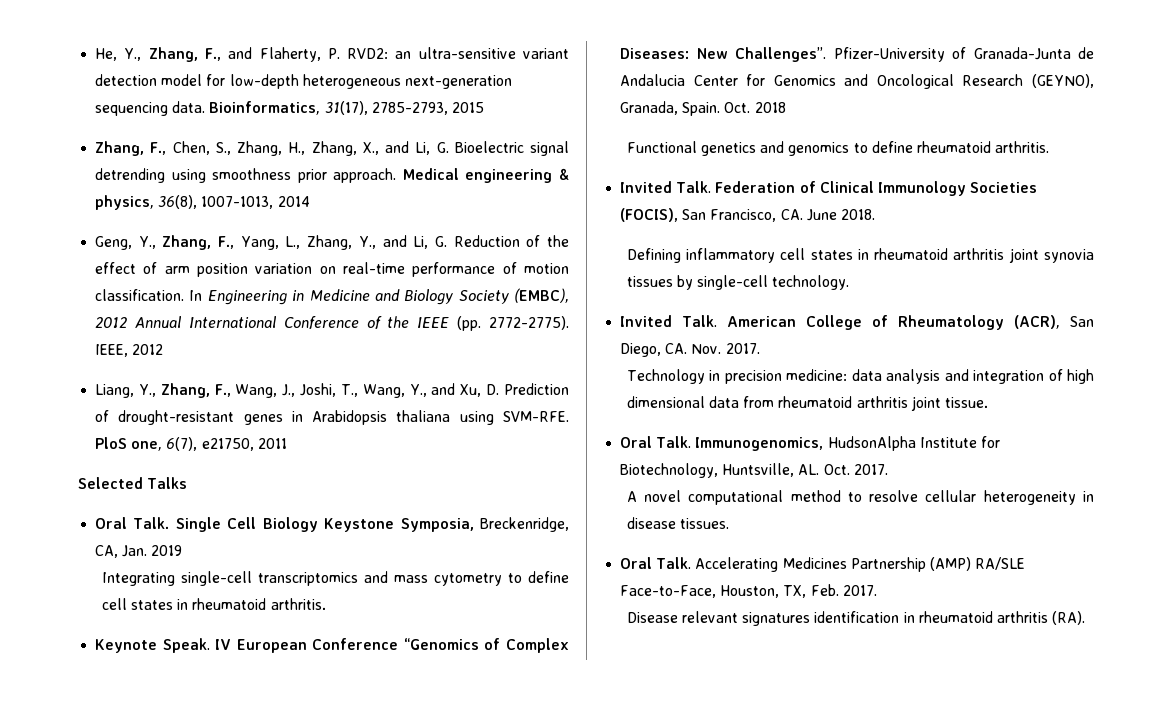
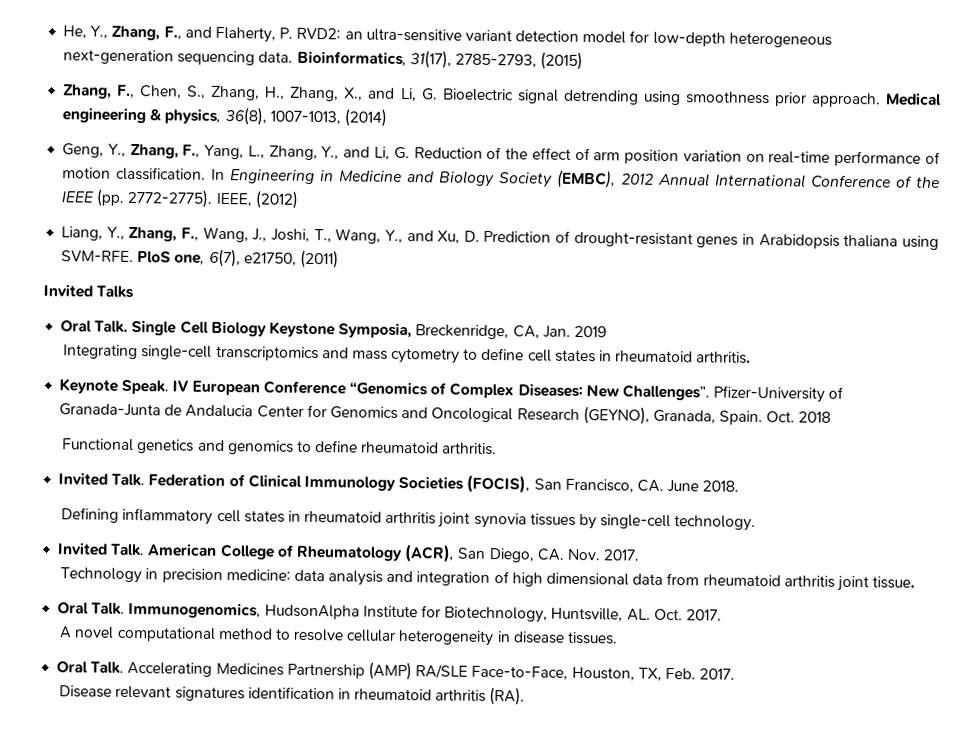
- Bioinformatics, 31(17), 2785-2793, 2015
+ Bioinformatics, 31(17), 2785-2793, (2015)
- Medical engineering & physics, 36(8), 1007-1013, 2014
+ Medical engineering & physics, 36(8), 1007-1013, (2014)
- IEEE, 2012
+ IEEE, (2012)
- PloS one, 6(7), e21750, 2011
- Selected Talks
+ PloS one, 6(7), e21750, (2011)
+ Invited Talks

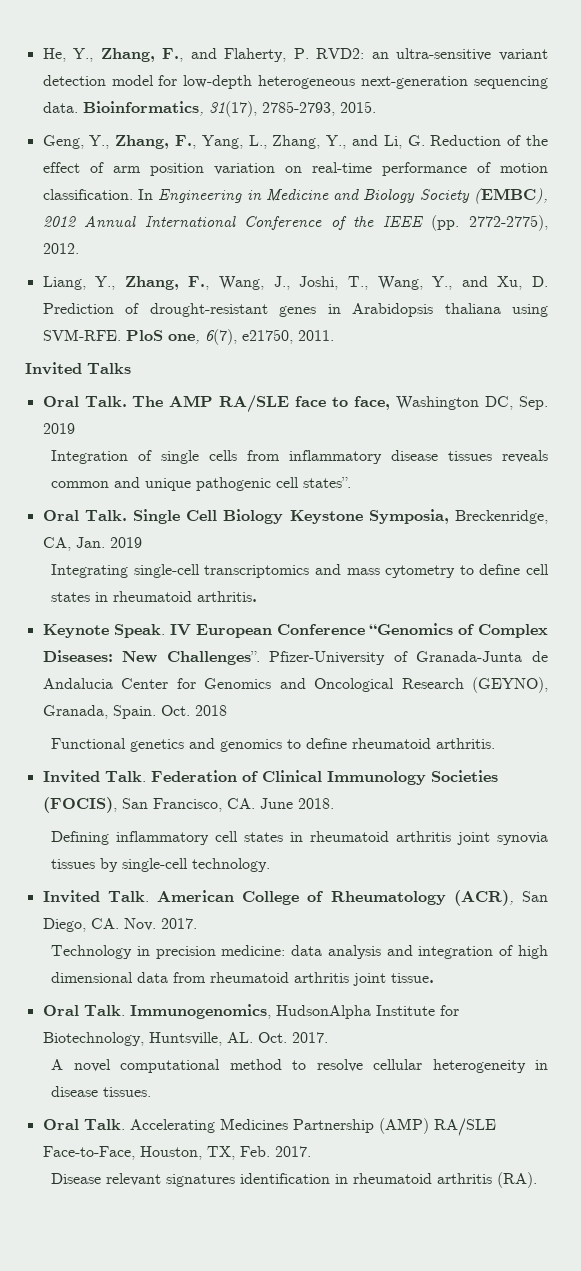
- Bioinformatics, 31(17), 2785-2793, (2015)
- Zhang, F., Chen, S., Zhang, H., Zhang, X., and Li, G. Bioelectric signal detrending using smoothness prior approach. Medical engineering & physics, 36(8), 1007-1013, (2014)
+ Bioinformatics, 31(17), 2785-2793, 2015.
- In Engineering in Medicine and Biology Society (EMBC), 2012 Annual International Conference of the IEEE (pp. 2772-2775). IEEE, (2012)
+ In Engineering in Medicine and Biology Society (EMBC), 2012 Annual International Conference of the IEEE (pp. 2772-2775), 2012.
- PloS one, 6(7), e21750, (2011)
+ PloS one, 6(7), e21750, 2011.
+ Oral Talk. The AMP RA/SLE face to face, Washington DC, Sep. 2019
+ Integration of single cells from inflammatory disease tissues reveals common and unique pathogenic cell states”.

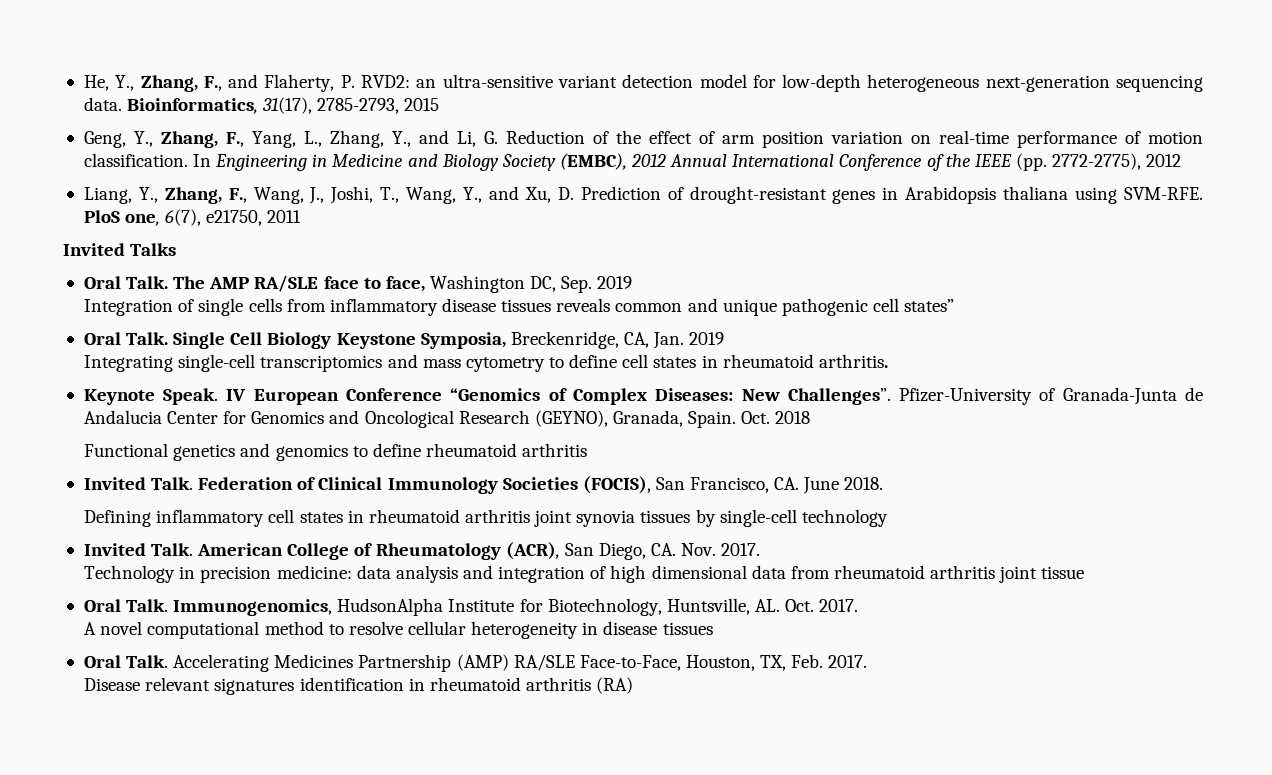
- Bioinformatics, 31(17), 2785-2793, 2015.
+ Bioinformatics, 31(17), 2785-2793, 2015
- In Engineering in Medicine and Biology Society (EMBC), 2012 Annual International Conference of the IEEE (pp. 2772-2775), 2012.
+ In Engineering in Medicine and Biology Society (EMBC), 2012 Annual International Conference of the IEEE (pp. 2772-2775), 2012
- PloS one, 6(7), e21750, 2011.
+ PloS one, 6(7), e21750, 2011
- Integration of single cells from inflammatory disease tissues reveals common and unique pathogenic cell states”.
+ Integration of single cells from inflammatory disease tissues reveals common and unique pathogenic cell states”
- Functional genetics and genomics to define rheumatoid arthritis.
+ Functional genetics and genomics to define rheumatoid arthritis
- Defining inflammatory cell states in rheumatoid arthritis joint synovia tissues by single-cell technology.
+ Defining inflammatory cell states in rheumatoid arthritis joint synovia tissues by single-cell technology
- Technology in precision medicine: data analysis and integration of high dimensional data from rheumatoid arthritis joint tissue.
+ Technology in precision medicine: data analysis and integration of high dimensional data from rheumatoid arthritis joint tissue
- A novel computational method to resolve cellular heterogeneity in disease tissues.
+ A novel computational method to resolve cellular heterogeneity in disease tissues
- Disease relevant signatures identification in rheumatoid arthritis (RA).
+ Disease relevant signatures identification in rheumatoid arthritis (RA)

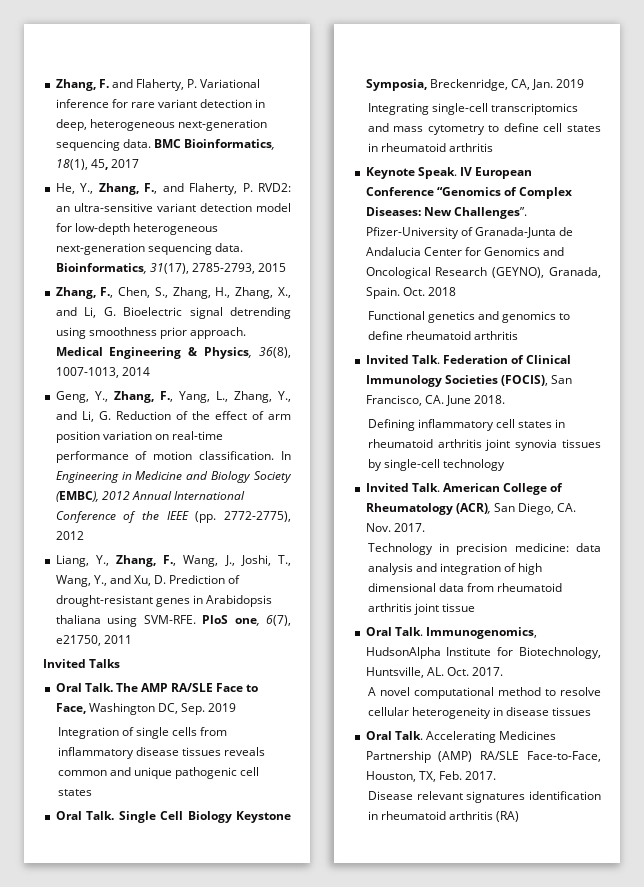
+ Zhang, F. and Flaherty, P. Variational inference for rare variant detection in deep, heterogeneous next-generation sequencing data. BMC Bioinformatics, 18(1), 45, 2017
+ Zhang, F., Chen, S., Zhang, H., Zhang, X., and Li, G. Bioelectric signal detrending using smoothness prior approach. Medical Engineering & Physics, 36(8), 1007-1013, 2014
- The AMP RA/SLE face to face, Washington DC, Sep. 2019
+ The AMP RA/SLE Face to Face, Washington DC, Sep. 2019
- Integration of single cells from inflammatory disease tissues reveals common and unique pathogenic cell states”
+ Integration of single cells from inflammatory disease tissues reveals common and unique pathogenic cell states
- Integrating single-cell transcriptomics and mass cytometry to define cell states in rheumatoid arthritis.
+ Integrating single-cell transcriptomics and mass cytometry to define cell states in rheumatoid arthritis

